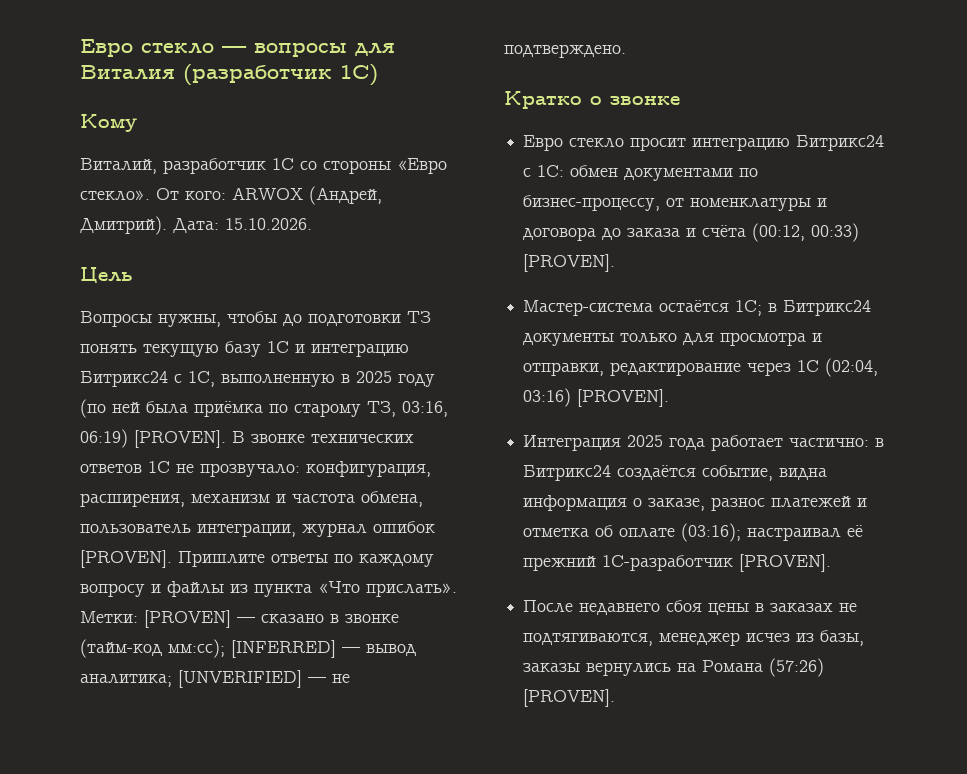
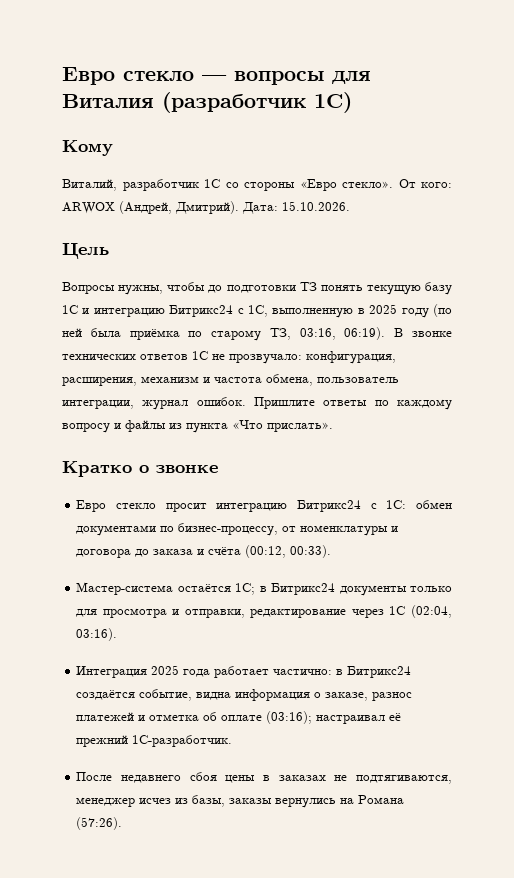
- Вопросы нужны, чтобы до подготовки ТЗ понять текущую базу 1С и интеграцию Битрикс24 с 1С, выполненную в 2025 году (по ней была приёмка по старому ТЗ, 03:16, 06:19) [PROVEN].
+ Вопросы нужны, чтобы до подготовки ТЗ понять текущую базу 1С и интеграцию Битрикс24 с 1С, выполненную в 2025 году (по ней была приёмка по старому ТЗ, 03:16, 06:19).
- В звонке технических ответов 1С не прозвучало: конфигурация, расширения, механизм и частота обмена, пользователь интеграции, журнал ошибок [PROVEN].
+ В звонке технических ответов 1С не прозвучало: конфигурация, расширения, механизм и частота обмена, пользователь интеграции, журнал ошибок.
- Метки: [PROVEN] — сказано в звонке (тайм-код мм:сс); [INFERRED] — вывод аналитика; [UNVERIFIED] — не подтверждено.
- Евро стекло просит интеграцию Битрикс24 с 1С: обмен документами по бизнес-процессу, от номенклатуры и договора до заказа и счёта (00:12, 00:33) [PROVEN].
+ Евро стекло просит интеграцию Битрикс24 с 1С: обмен документами по бизнес-процессу, от номенклатуры и договора до заказа и счёта (00:12, 00:33).
- Мастер-система остаётся 1С; в Битрикс24 документы только для просмотра и отправки, редактирование через 1С (02:04, 03:16) [PROVEN].
+ Мастер-система остаётся 1С; в Битрикс24 документы только для просмотра и отправки, редактирование через 1С (02:04, 03:16).
- Интеграция 2025 года работает частично: в Битрикс24 создаётся событие, видна информация о заказе, разнос платежей и отметка об оплате (03:16); настраивал её прежний 1С-разработчик [PROVEN].
+ Интеграция 2025 года работает частично: в Битрикс24 создаётся событие, видна информация о заказе, разнос платежей и отметка об оплате (03:16); настраивал её прежний 1С-разработчик.
- После недавнего сбоя цены в заказах не подтягиваются, менеджер исчез из базы, заказы вернулись на Романа (57:26) [PROVEN].
+ После недавнего сбоя цены в заказах не подтягиваются, менеджер исчез из базы, заказы вернулись на Романа (57:26).

